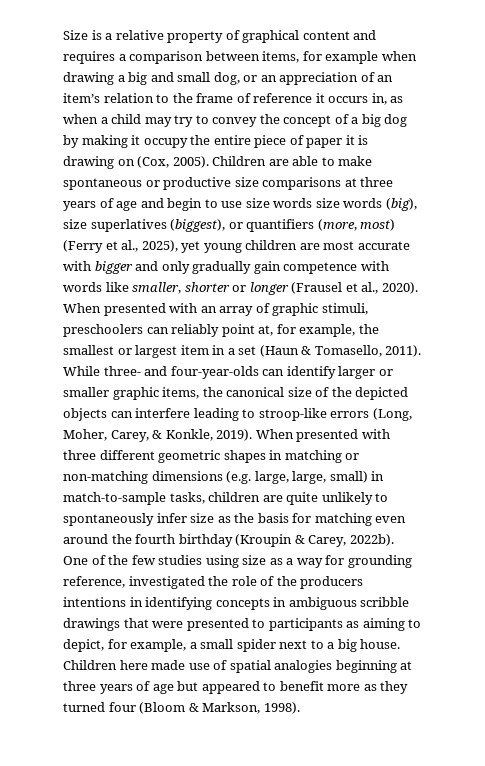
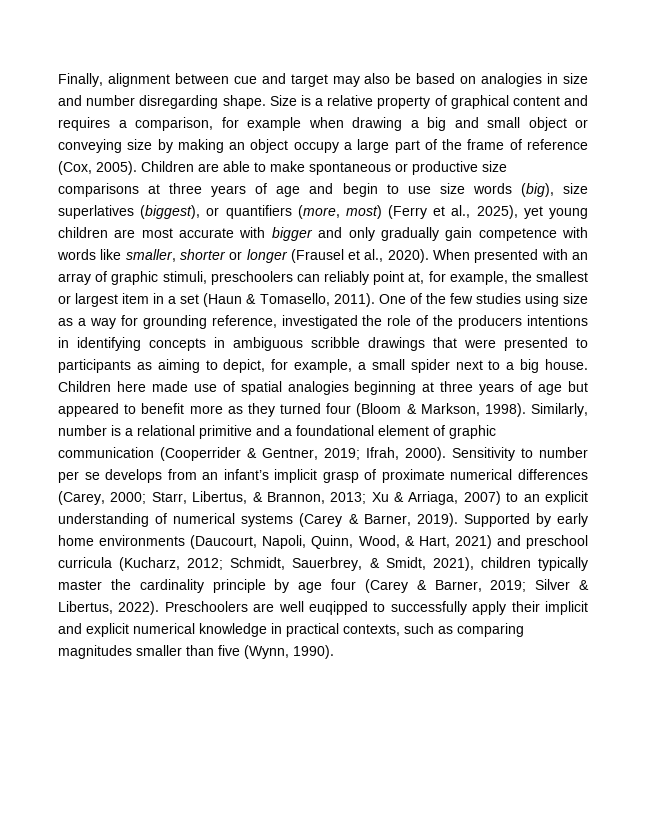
+ Finally, alignment between cue and target may also be based on analogies in size and number disregarding shape.
- Size is a relative property of graphical content and requires a comparison between items, for example when drawing a big and small dog, or an appreciation of an item’s relation to the frame of reference it occurs in, as when a child may try to convey the concept of a big dog by making it occupy the entire piece of paper it is drawing on (Cox, 2005).
+ Size is a relative property of graphical content and requires a comparison, for example when drawing a big and small object or conveying size by making an object occupy a large part of the frame of reference (Cox, 2005).
- Children are able to make spontaneous or productive size comparisons at three years of age and begin to use size words size words (big), size superlatives (biggest), or quantifiers (more, most) (Ferry et al., 2025), yet young children are most accurate with bigger and only gradually gain competence with words like smaller, shorter or longer (Frausel et al., 2020).
+ Children are able to make spontaneous or productive size comparisons at three years of age and begin to use size words (big), size superlatives (biggest), or quantifiers (more, most) (Ferry et al., 2025), yet young children are most accurate with bigger and only gradually gain competence with words like smaller, shorter or longer (Frausel et al., 2020).
- While three- and four-year-olds can identify larger or smaller graphic items, the canonical size of the depicted objects can interfere leading to stroop-like errors (Long, Moher, Carey, & Konkle, 2019). When presented with three different geometric shapes in matching or non-matching dimensions (e.g. large, large, small) in match-to-sample tasks, children are quite unlikely to spontaneously infer size as the basis for matching even around the fourth birthday (Kroupin & Carey, 2022b).
+ Similarly, number is a relational primitive and a foundational element of graphic communication (Cooperrider & Gentner, 2019; Ifrah, 2000). Sensitivity to number per se develops from an infant’s implicit grasp of proximate numerical differences (Carey, 2000; Starr, Libertus, & Brannon, 2013; Xu & Arriaga, 2007) to an explicit understanding of numerical systems (Carey & Barner, 2019). Supported by early home environments (Daucourt, Napoli, Quinn, Wood, & Hart, 2021) and preschool curricula (Kucharz, 2012; Schmidt, Sauerbrey, & Smidt, 2021), children typically master the cardinality principle by age four (Carey & Barner, 2019; Silver & Libertus, 2022). Preschoolers are well euqipped to successfully apply their implicit and explicit numerical knowledge in practical contexts, such as comparing magnitudes smaller than five (Wynn, 1990).

